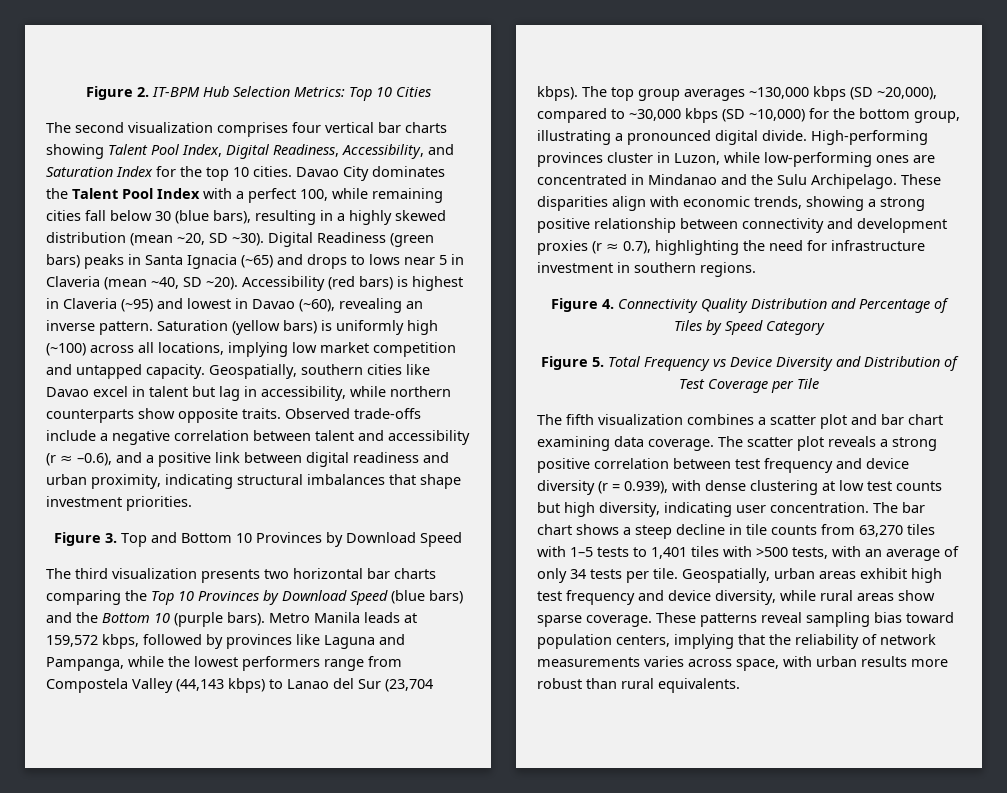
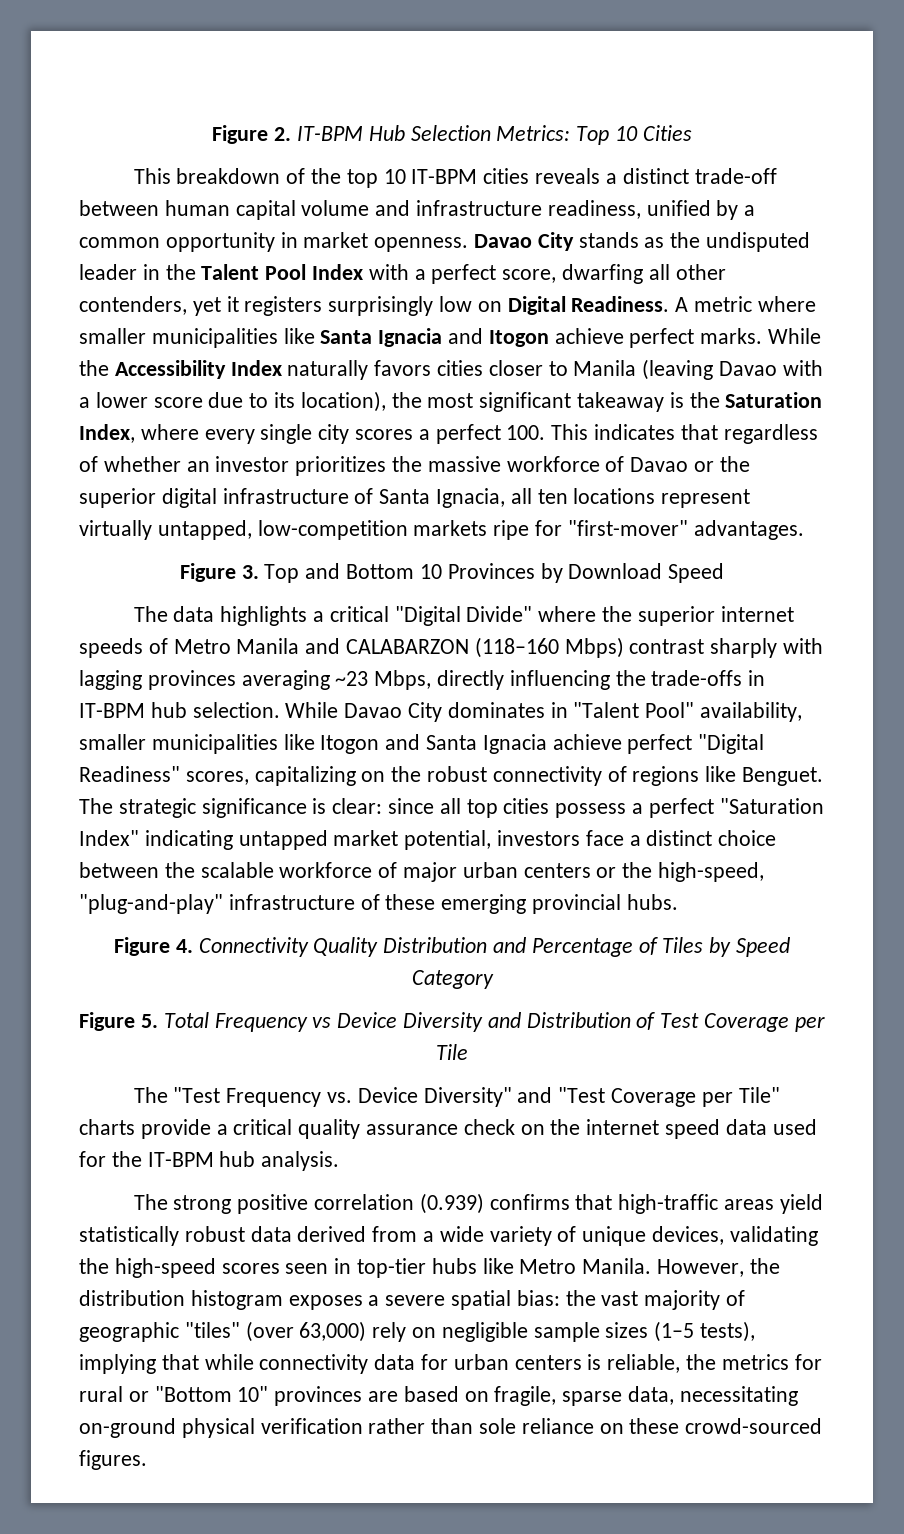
- The second visualization comprises four vertical bar charts showing Talent Pool Index, Digital Readiness, Accessibility, and Saturation Index for the top 10 cities. Davao City dominates the Talent Pool Index with a perfect 100, while remaining cities fall below 30 (blue bars), resulting in a highly skewed distribution (mean ~20, SD ~30). Digital Readiness (green bars) peaks in Santa Ignacia (~65) and drops to lows near 5 in Claveria (mean ~40, SD ~20). Accessibility (red bars) is highest in Claveria (~95) and lowest in Davao (~60), revealing an inverse pattern. Saturation (yellow bars) is uniformly high (~100) across all locations, implying low market competition and untapped capacity. Geospatially, southern cities like Davao excel in talent but lag in accessibility, while northern counterparts show opposite traits. Observed trade-offs include a negative correlation between talent and accessibility (r ≈ –0.6), and a positive link between digital readiness and urban proximity, indicating structural imbalances that shape investment priorities.
+ This breakdown of the top 10 IT-BPM cities reveals a distinct trade-off between human capital volume and infrastructure readiness, unified by a common opportunity in market openness. Davao City stands as the undisputed leader in the Talent Pool Index with a perfect score, dwarfing all other contenders, yet it registers surprisingly low on Digital Readiness. A metric where smaller municipalities like Santa Ignacia and Itogon achieve perfect marks. While the Accessibility Index naturally favors cities closer to Manila (leaving Davao with a lower score due to its location), the most significant takeaway is the Saturation Index, where every single city scores a perfect 100. This indicates that regardless of whether an investor prioritizes the massive workforce of Davao or the superior digital infrastructure of Santa Ignacia, all ten locations represent virtually untapped, low-competition markets ripe for "first-mover" advantages.
- The third visualization presents two horizontal bar charts comparing the Top 10 Provinces by Download Speed (blue bars) and the Bottom 10 (purple bars). Metro Manila leads at 159,572 kbps, followed by provinces like Laguna and Pampanga, while the lowest performers range from Compostela Valley (44,143 kbps) to Lanao del Sur (23,704 kbps). The top group averages ~130,000 kbps (SD ~20,000), compared to ~30,000 kbps (SD ~10,000) for the bottom group, illustrating a pronounced digital divide. High-performing provinces cluster in Luzon, while low-performing ones are concentrated in Mindanao and the Sulu Archipelago. These disparities align with economic trends, showing a strong positive relationship between connectivity and development proxies (r ≈ 0.7), highlighting the need for infrastructure investment in southern regions.
+ The data highlights a critical "Digital Divide" where the superior internet speeds of Metro Manila and CALABARZON (118–160 Mbps) contrast sharply with lagging provinces averaging ~23 Mbps, directly influencing the trade-offs in IT-BPM hub selection. While Davao City dominates in "Talent Pool" availability, smaller municipalities like Itogon and Santa Ignacia achieve perfect "Digital Readiness" scores, capitalizing on the robust connectivity of regions like Benguet. The strategic significance is clear: since all top cities possess a perfect "Saturation Index" indicating untapped market potential, investors face a distinct choice between the scalable workforce of major urban centers or the high-speed, "plug-and-play" infrastructure of these emerging provincial hubs.
- The fifth visualization combines a scatter plot and bar chart examining data coverage. The scatter plot reveals a strong positive correlation between test frequency and device diversity (r = 0.939), with dense clustering at low test counts but high diversity, indicating user concentration. The bar chart shows a steep decline in tile counts from 63,270 tiles with 1–5 tests to 1,401 tiles with >500 tests, with an average of only 34 tests per tile. Geospatially, urban areas exhibit high test frequency and device diversity, while rural areas show sparse coverage. These patterns reveal sampling bias toward population centers, implying that the reliability of network measurements varies across space, with urban results more robust than rural equivalents.
+ The "Test Frequency vs. Device Diversity" and "Test Coverage per Tile" charts provide a critical quality assurance check on the internet speed data used for the IT-BPM hub analysis.
+ The strong positive correlation (0.939) confirms that high-traffic areas yield statistically robust data derived from a wide variety of unique devices, validating the high-speed scores seen in top-tier hubs like Metro Manila. However, the distribution histogram exposes a severe spatial bias: the vast majority of geographic "tiles" (over 63,000) rely on negligible sample sizes (1–5 tests), implying that while connectivity data for urban centers is reliable, the metrics for rural or "Bottom 10" provinces are based on fragile, sparse data, necessitating on-ground physical verification rather than sole reliance on these crowd-sourced figures.

